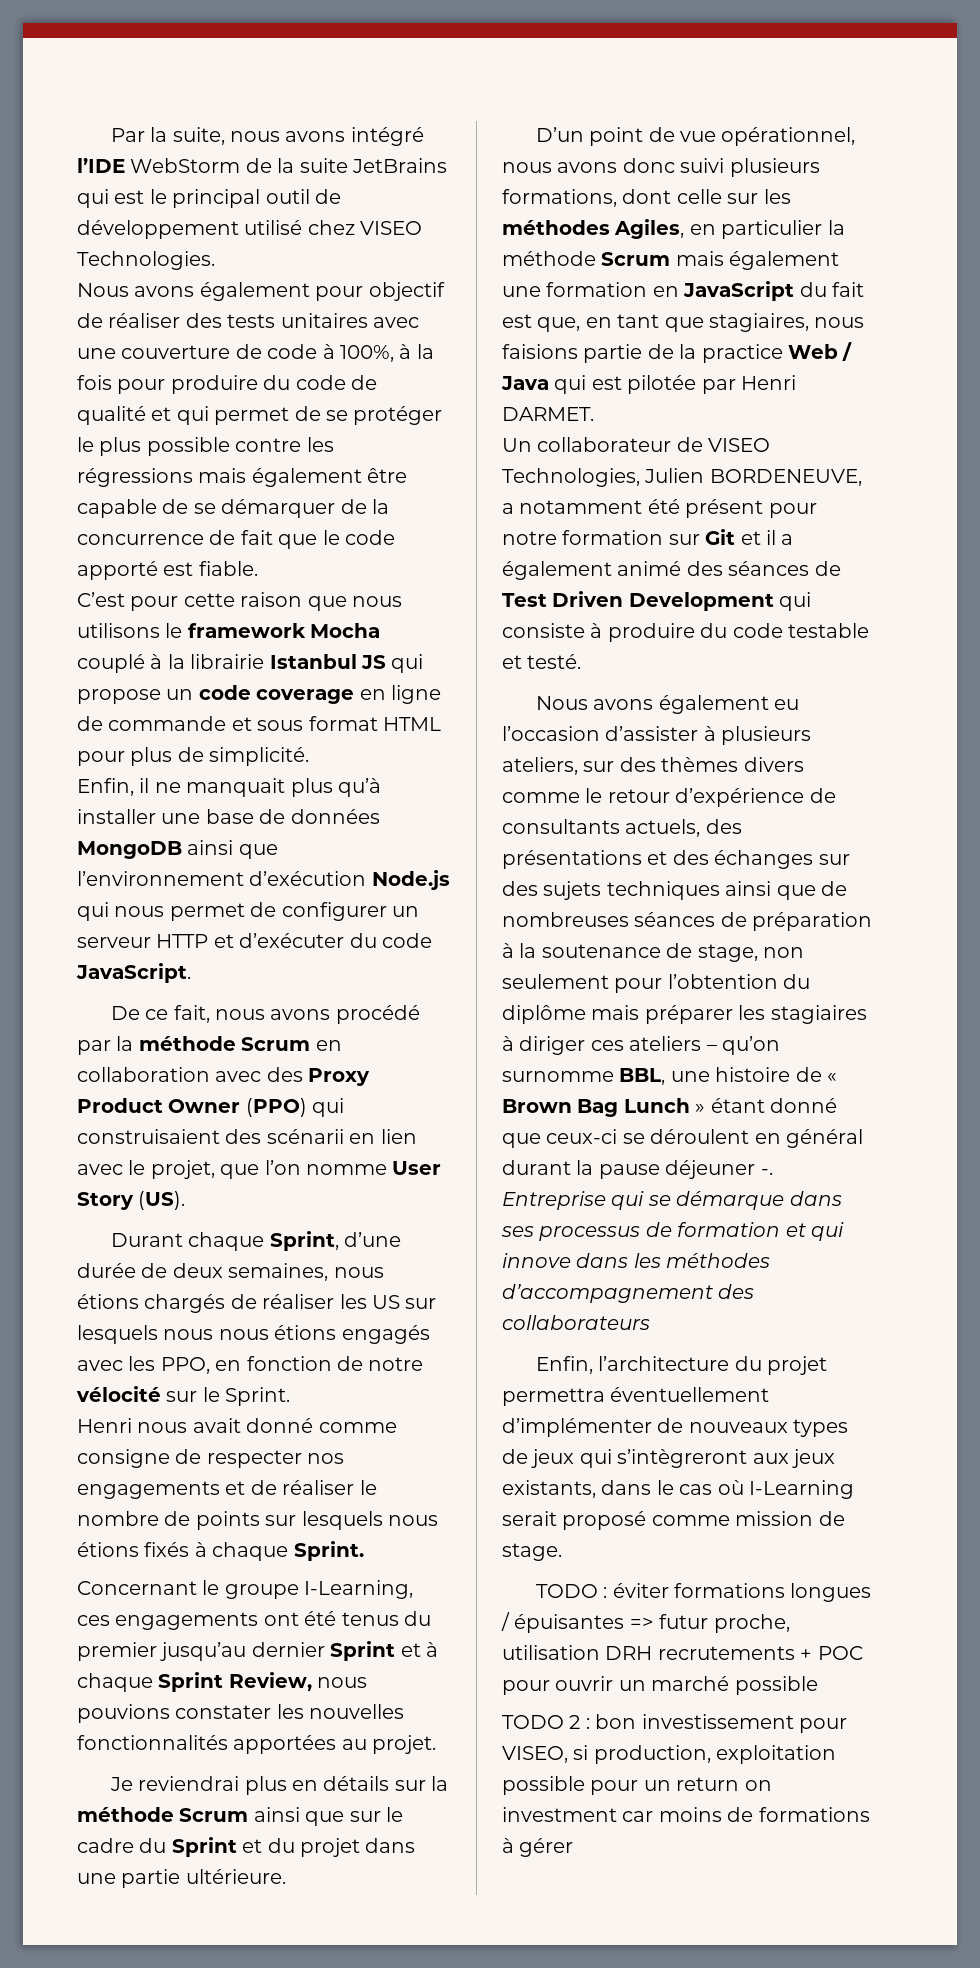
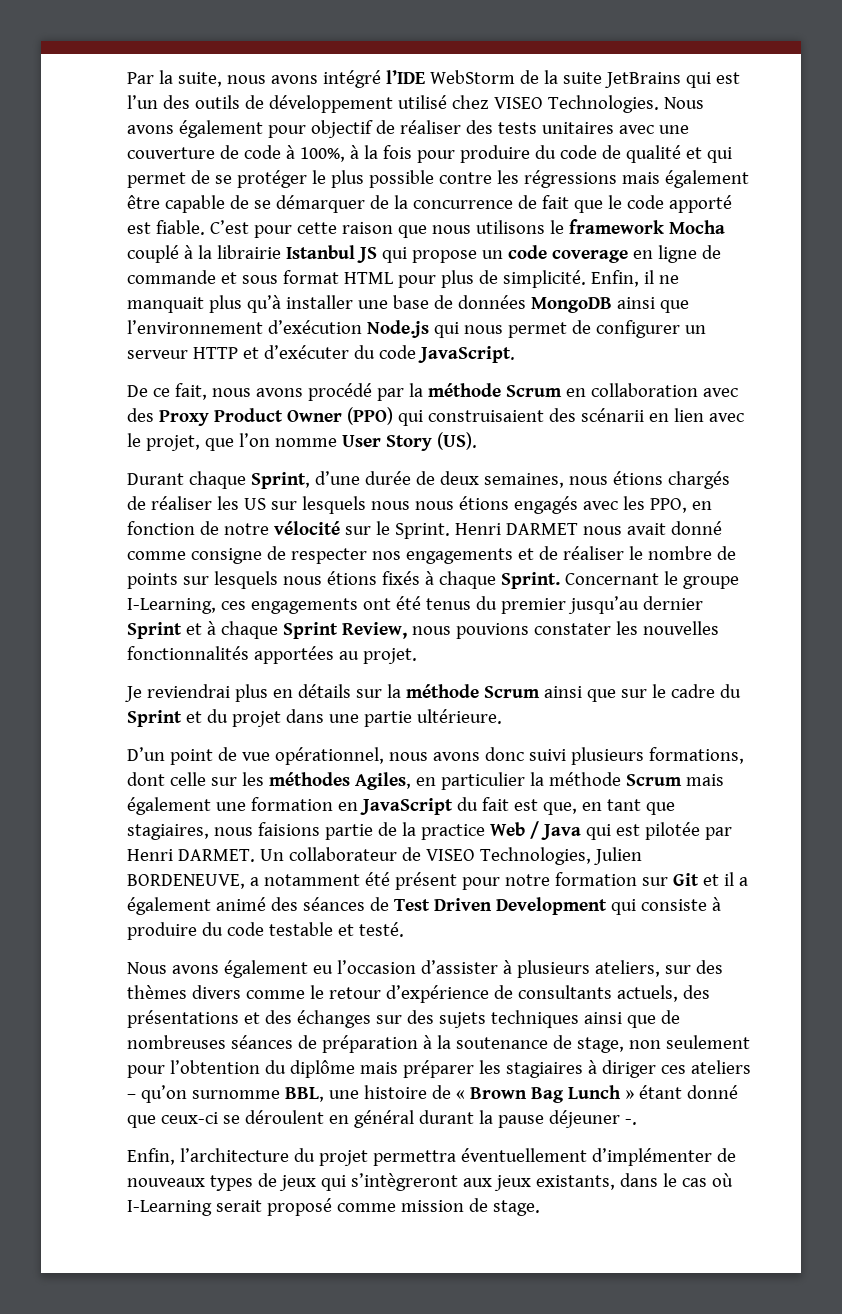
- Par la suite, nous avons intégré l’IDE WebStorm de la suite JetBrains qui est le principal outil de développement utilisé chez VISEO Technologies.
- Nous avons également pour objectif de réaliser des tests unitaires avec une couverture de code à 100%, à la fois pour produire du code de qualité et qui permet de se protéger le plus possible contre les régressions mais également être capable de se démarquer de la concurrence de fait que le code apporté est fiable.
- C’est pour cette raison que nous utilisons le framework Mocha couplé à la librairie Istanbul JS qui propose un code coverage en ligne de commande et sous format HTML pour plus de simplicité.
- Enfin, il ne manquait plus qu’à installer une base de données MongoDB ainsi que l’environnement d’exécution Node.js qui nous permet de configurer un serveur HTTP et d’exécuter du code JavaScript.
+ Par la suite, nous avons intégré l’IDE WebStorm de la suite JetBrains qui est l’un des outils de développement utilisé chez VISEO Technologies. Nous avons également pour objectif de réaliser des tests unitaires avec une couverture de code à 100%, à la fois pour produire du code de qualité et qui permet de se protéger le plus possible contre les régressions mais également être capable de se démarquer de la concurrence de fait que le code apporté est fiable. C’est pour cette raison que nous utilisons le framework Mocha couplé à la librairie Istanbul JS qui propose un code coverage en ligne de commande et sous format HTML pour plus de simplicité. Enfin, il ne manquait plus qu’à installer une base de données MongoDB ainsi que l’environnement d’exécution Node.js qui nous permet de configurer un serveur HTTP et d’exécuter du code JavaScript.
- Durant chaque Sprint, d’une durée de deux semaines, nous étions chargés de réaliser les US sur lesquels nous nous étions engagés avec les PPO, en fonction de notre vélocité sur le Sprint.
- Henri nous avait donné comme consigne de respecter nos engagements et de réaliser le nombre de points sur lesquels nous étions fixés à chaque Sprint.
- Concernant le groupe I-Learning, ces engagements ont été tenus du premier jusqu’au dernier Sprint et à chaque Sprint Review, nous pouvions constater les nouvelles fonctionnalités apportées au projet.
+ Durant chaque Sprint, d’une durée de deux semaines, nous étions chargés de réaliser les US sur lesquels nous nous étions engagés avec les PPO, en fonction de notre vélocité sur le Sprint. Henri DARMET nous avait donné comme consigne de respecter nos engagements et de réaliser le nombre de points sur lesquels nous étions fixés à chaque Sprint. Concernant le groupe I-Learning, ces engagements ont été tenus du premier jusqu’au dernier Sprint et à chaque Sprint Review, nous pouvions constater les nouvelles fonctionnalités apportées au projet.
- D’un point de vue opérationnel, nous avons donc suivi plusieurs formations, dont celle sur les méthodes Agiles, en particulier la méthode Scrum mais également une formation en JavaScript du fait est que, en tant que stagiaires, nous faisions partie de la practice Web / Java qui est pilotée par Henri DARMET.
- Un collaborateur de VISEO Technologies, Julien BORDENEUVE, a notamment été présent pour notre formation sur Git et il a également animé des séances de Test Driven Development qui consiste à produire du code testable et testé.
+ D’un point de vue opérationnel, nous avons donc suivi plusieurs formations, dont celle sur les méthodes Agiles, en particulier la méthode Scrum mais également une formation en JavaScript du fait est que, en tant que stagiaires, nous faisions partie de la practice Web / Java qui est pilotée par Henri DARMET. Un collaborateur de VISEO Technologies, Julien BORDENEUVE, a notamment été présent pour notre formation sur Git et il a également animé des séances de Test Driven Development qui consiste à produire du code testable et testé.
- Entreprise qui se démarque dans ses processus de formation et qui innove dans les méthodes d’accompagnement des collaborateurs
- TODO : éviter formations longues / épuisantes => futur proche, utilisation DRH recrutements + POC pour ouvrir un marché possible
- TODO 2 : bon investissement pour VISEO, si production, exploitation possible pour un return on investment car moins de formations à gérer

